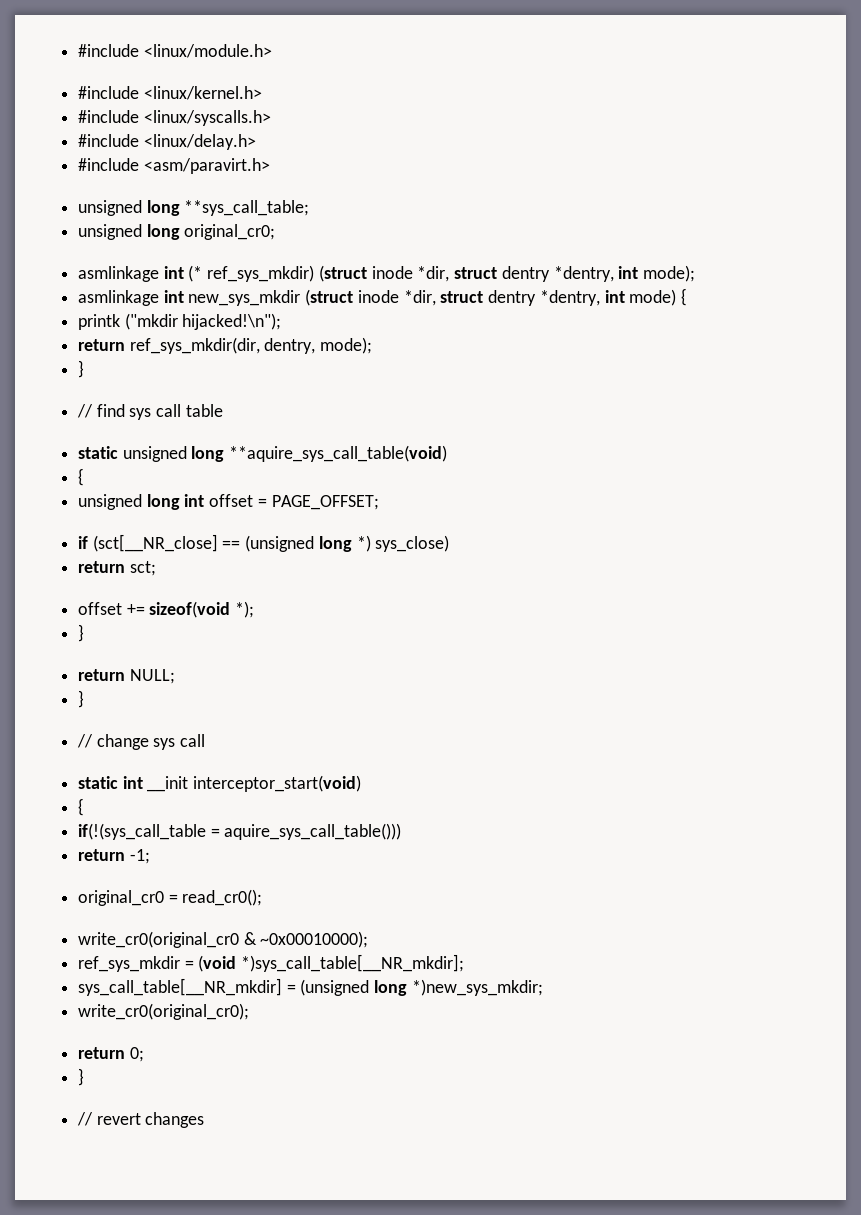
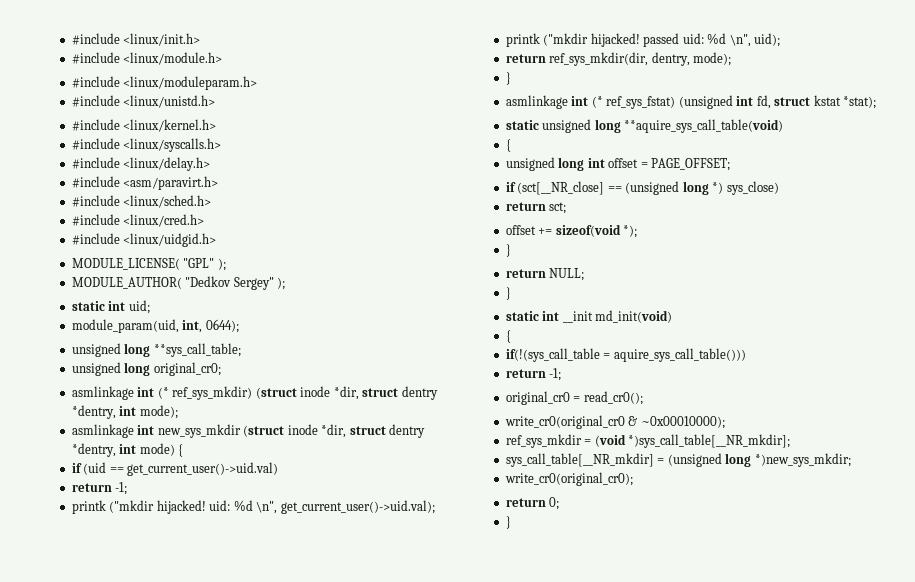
+ #include <linux/init.h>
+ #include <linux/moduleparam.h>
+ #include <linux/unistd.h>
+ #include <linux/sched.h>
+ #include <linux/cred.h>
+ #include <linux/uidgid.h>
+ MODULE_LICENSE( "GPL" );
+ MODULE_AUTHOR( "Dedkov Sergey" );
+ static int uid;
+ module_param(uid, int, 0644);
- printk ("mkdir hijacked!\n");
+ if (uid == get_current_user()->uid.val)
+ return -1;
+ printk ("mkdir hijacked! uid: %d \n", get_current_user()->uid.val);
+ printk ("mkdir hijacked! passed uid: %d \n", uid);
- // find sys call table
+ asmlinkage int (* ref_sys_fstat) (unsigned int fd, struct kstat *stat);
- // change sys call
- static int __init interceptor_start(void)
+ static int __init md_init(void)
- // revert changes

